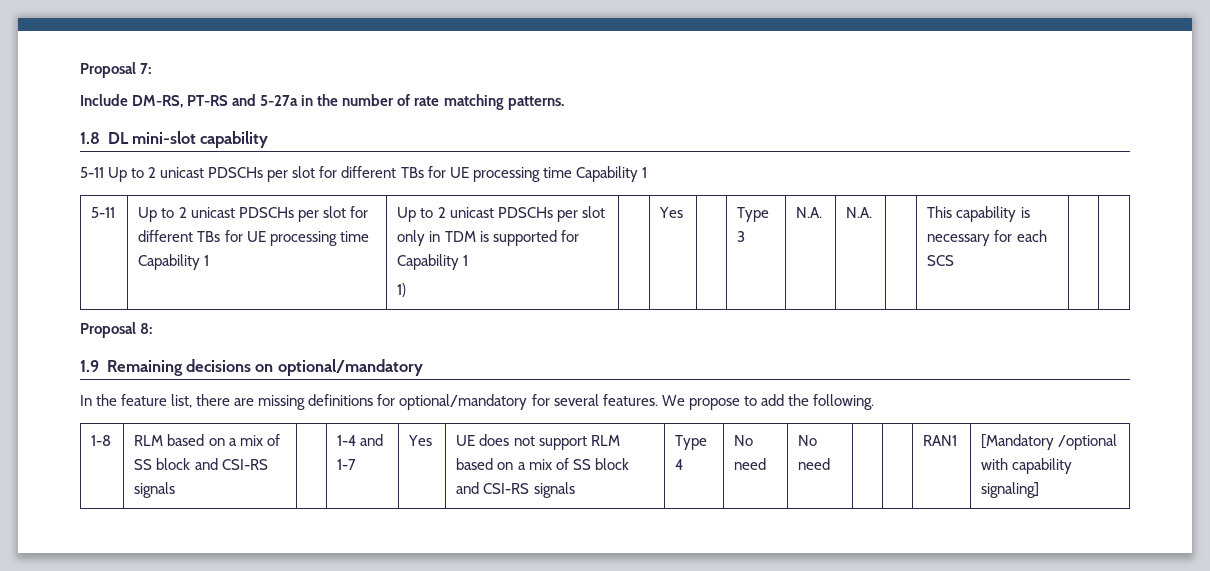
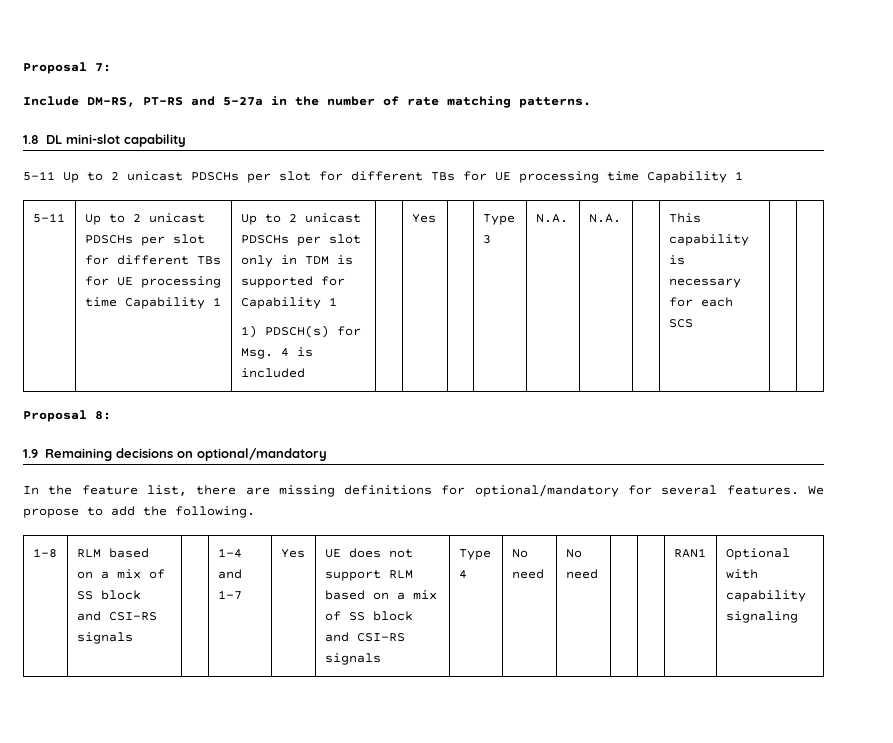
- 1)
+ 1) PDSCH(s) for Msg. 4 is included
- [Mandatory /optional with capability signaling]
+ Optional with capability signaling

